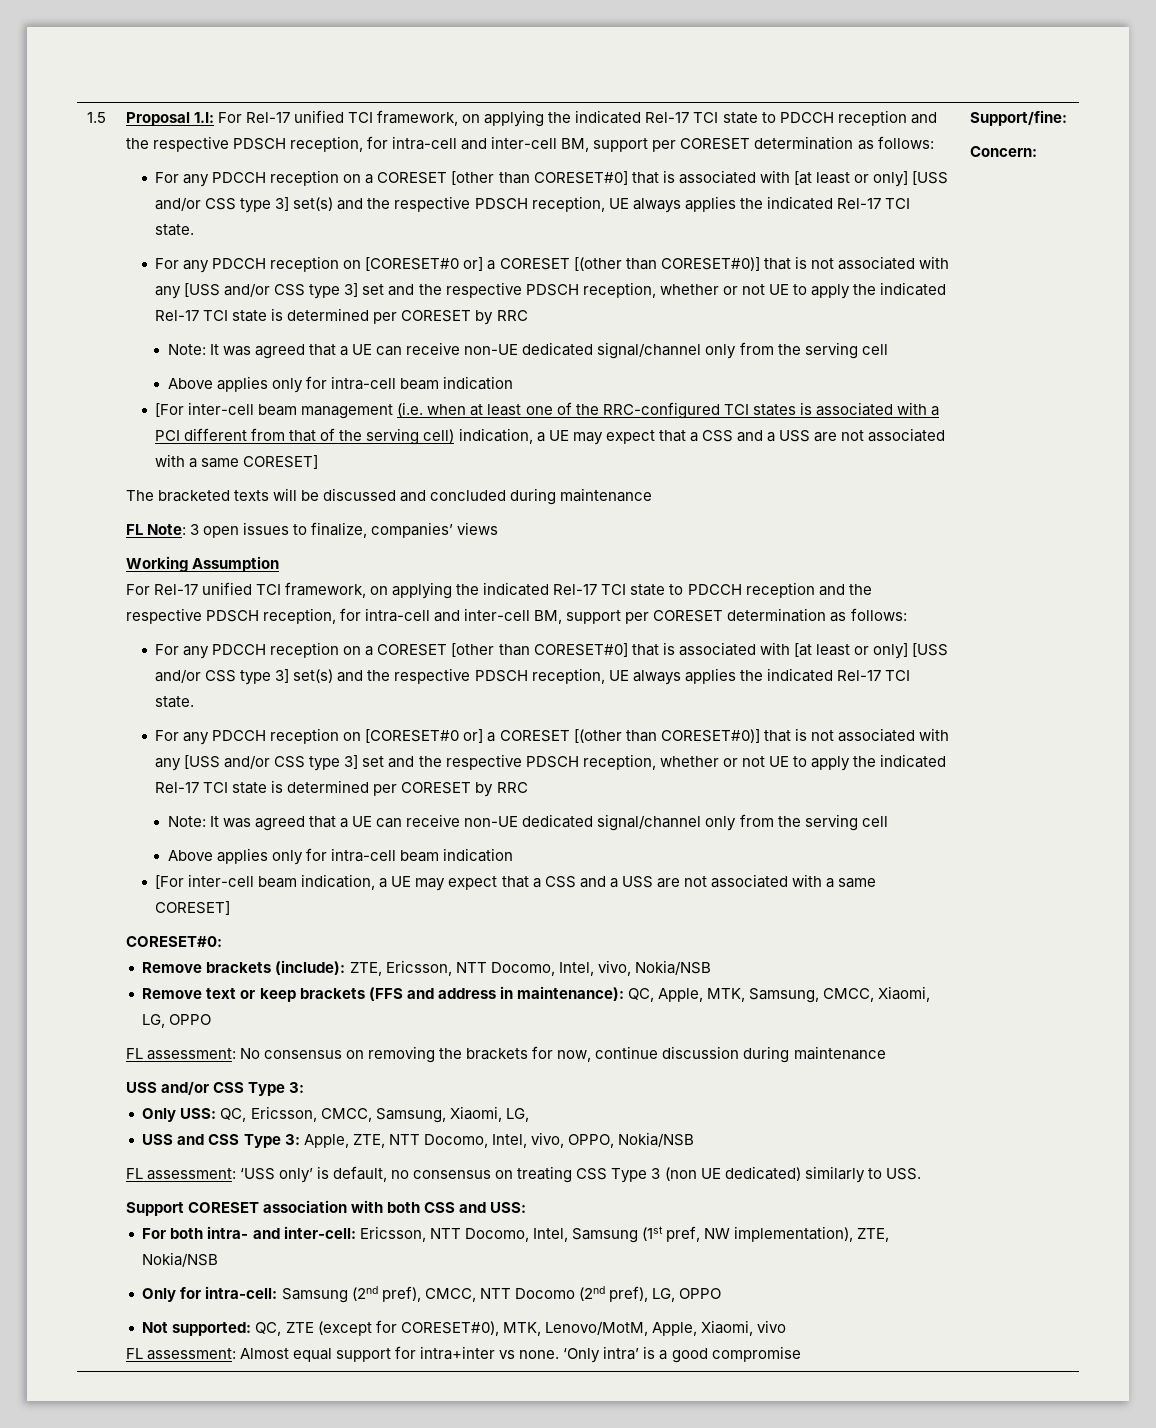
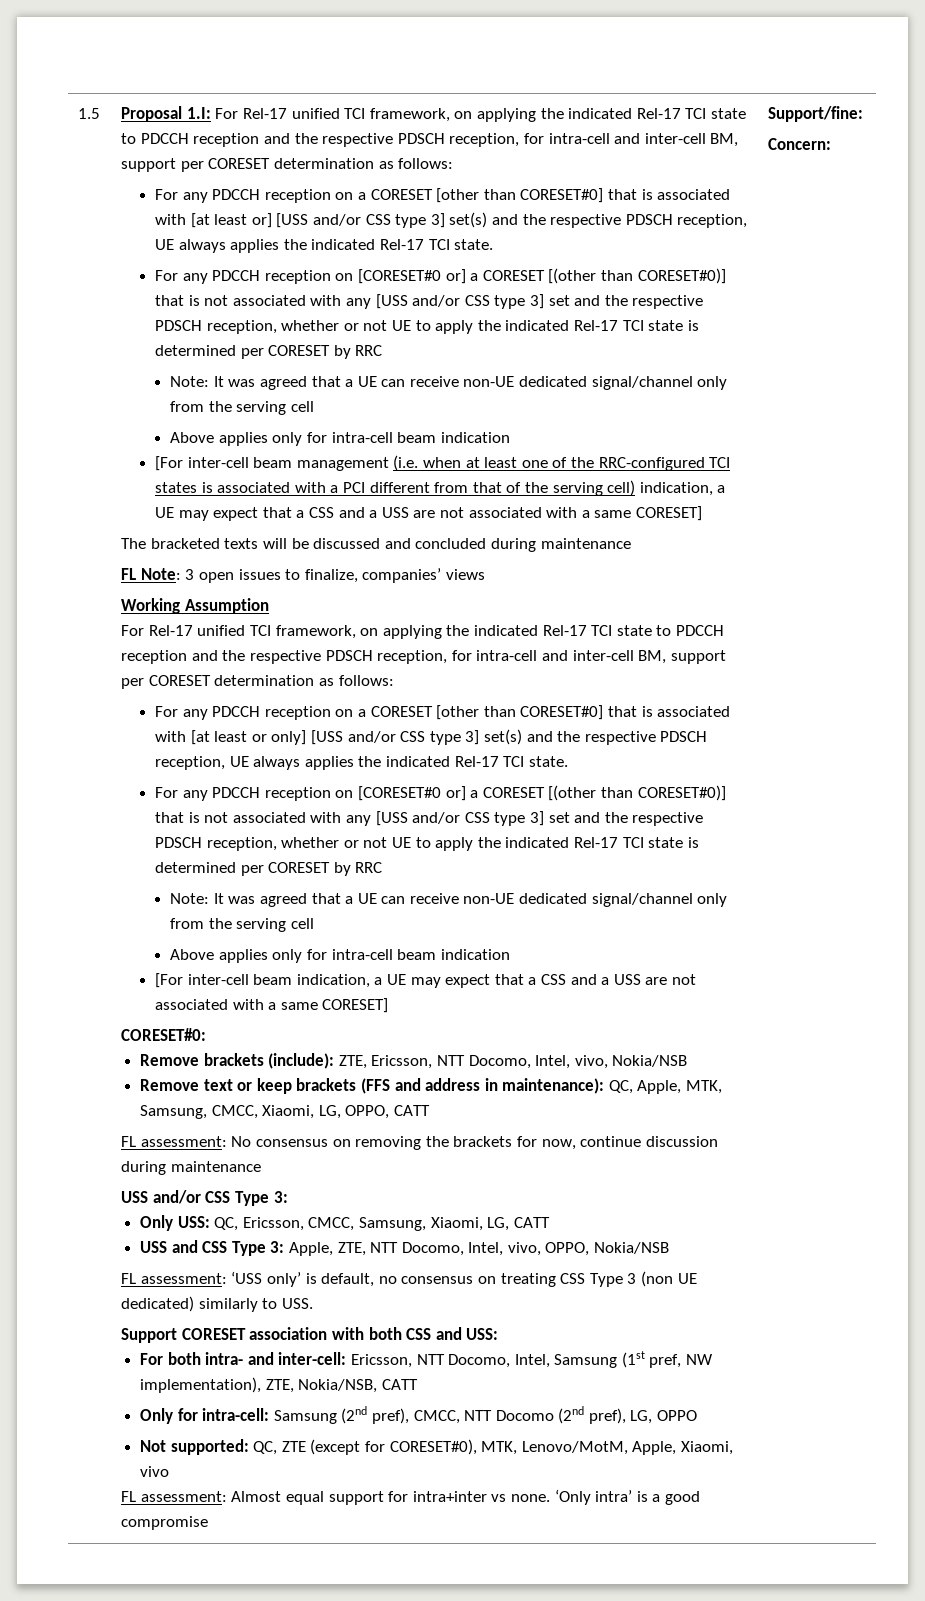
  Proposal 1.I: For Rel-17 unified TCI framework, on applying the indicated Rel-17 TCI state to PDCCH reception and the respective PDSCH reception, for intra-cell and inter-cell BM, support per CORESET determination as follows:
- For any PDCCH reception on a CORESET [other than CORESET#0] that is associated with [at least or only] [USS and/or CSS type 3] set(s) and the respective PDSCH reception, UE always applies the indicated Rel-17 TCI state.
+ For any PDCCH reception on a CORESET [other than CORESET#0] that is associated with [at least or] [USS and/or CSS type 3] set(s) and the respective PDSCH reception, UE always applies the indicated Rel-17 TCI state.
- Remove text or keep brackets (FFS and address in maintenance): QC, Apple, MTK, Samsung, CMCC, Xiaomi, LG, OPPO
+ Remove text or keep brackets (FFS and address in maintenance): QC, Apple, MTK, Samsung, CMCC, Xiaomi, LG, OPPO, CATT
- Only USS: QC, Ericsson, CMCC, Samsung, Xiaomi, LG,
+ Only USS: QC, Ericsson, CMCC, Samsung, Xiaomi, LG, CATT
- For both intra- and inter-cell: Ericsson, NTT Docomo, Intel, Samsung (1st pref, NW implementation), ZTE, Nokia/NSB
+ For both intra- and inter-cell: Ericsson, NTT Docomo, Intel, Samsung (1st pref, NW implementation), ZTE, Nokia/NSB, CATT

